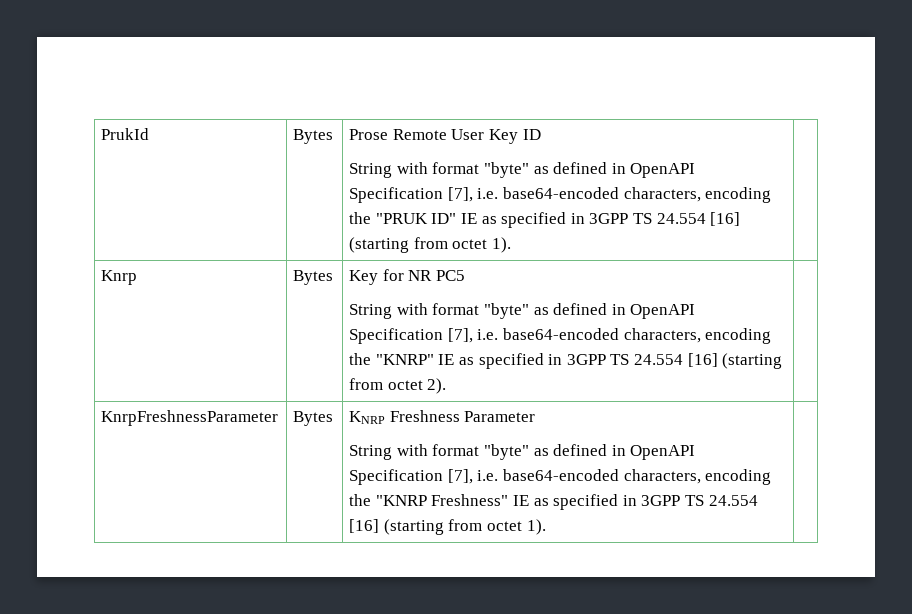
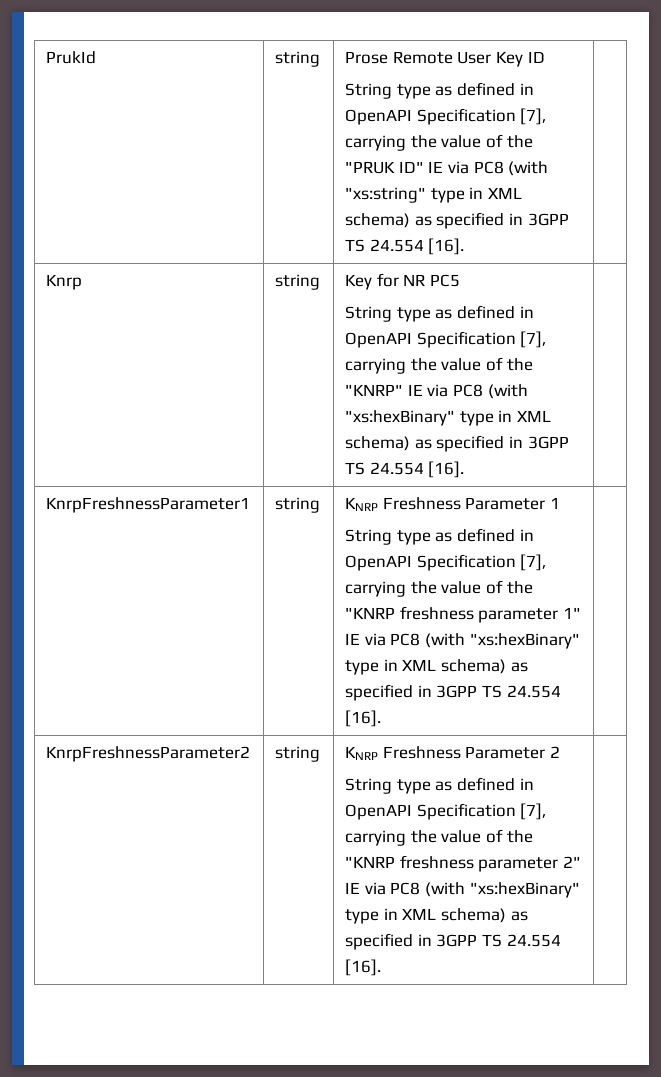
- PrukId | Bytes | Prose Remote User Key ID
- String with format "byte" as defined in OpenAPI Specification [7], i.e. base64-encoded characters, encoding the "PRUK ID" IE as specified in 3GPP TS 24.554 [16] (starting from octet 1). |
+ PrukId | string | Prose Remote User Key ID
+ String type as defined in OpenAPI Specification [7], carrying the value of the "PRUK ID" IE via PC8 (with "xs:string" type in XML schema) as specified in 3GPP TS 24.554 [16]. |
- Knrp | Bytes | Key for NR PC5
- String with format "byte" as defined in OpenAPI Specification [7], i.e. base64-encoded characters, encoding the "KNRP" IE as specified in 3GPP TS 24.554 [16] (starting from octet 2). |
- KnrpFreshnessParameter | Bytes | KNRP Freshness Parameter
- String with format "byte" as defined in OpenAPI Specification [7], i.e. base64-encoded characters, encoding the "KNRP Freshness" IE as specified in 3GPP TS 24.554 [16] (starting from octet 1). |
+ Knrp | string | Key for NR PC5
+ String type as defined in OpenAPI Specification [7], carrying the value of the "KNRP" IE via PC8 (with "xs:hexBinary" type in XML schema) as specified in 3GPP TS 24.554 [16]. |
+ KnrpFreshnessParameter1 | string | KNRP Freshness Parameter 1
+ String type as defined in OpenAPI Specification [7], carrying the value of the "KNRP freshness parameter 1" IE via PC8 (with "xs:hexBinary" type in XML schema) as specified in 3GPP TS 24.554 [16]. |
+ KnrpFreshnessParameter2 | string | KNRP Freshness Parameter 2
+ String type as defined in OpenAPI Specification [7], carrying the value of the "KNRP freshness parameter 2" IE via PC8 (with "xs:hexBinary" type in XML schema) as specified in 3GPP TS 24.554 [16]. |

